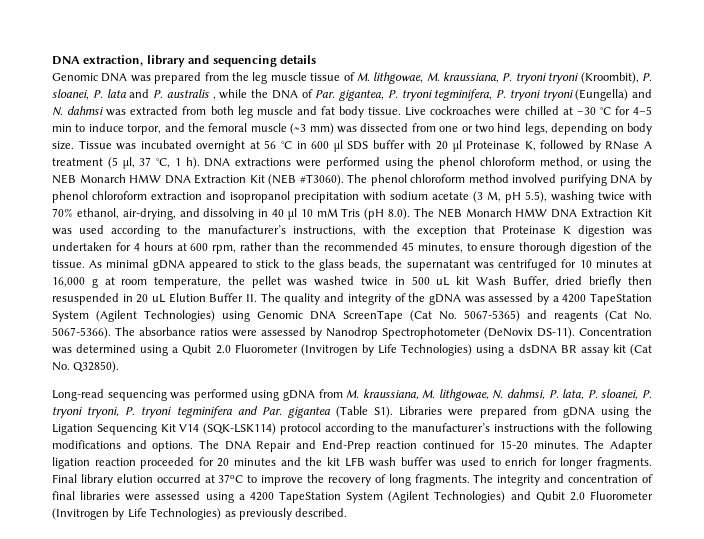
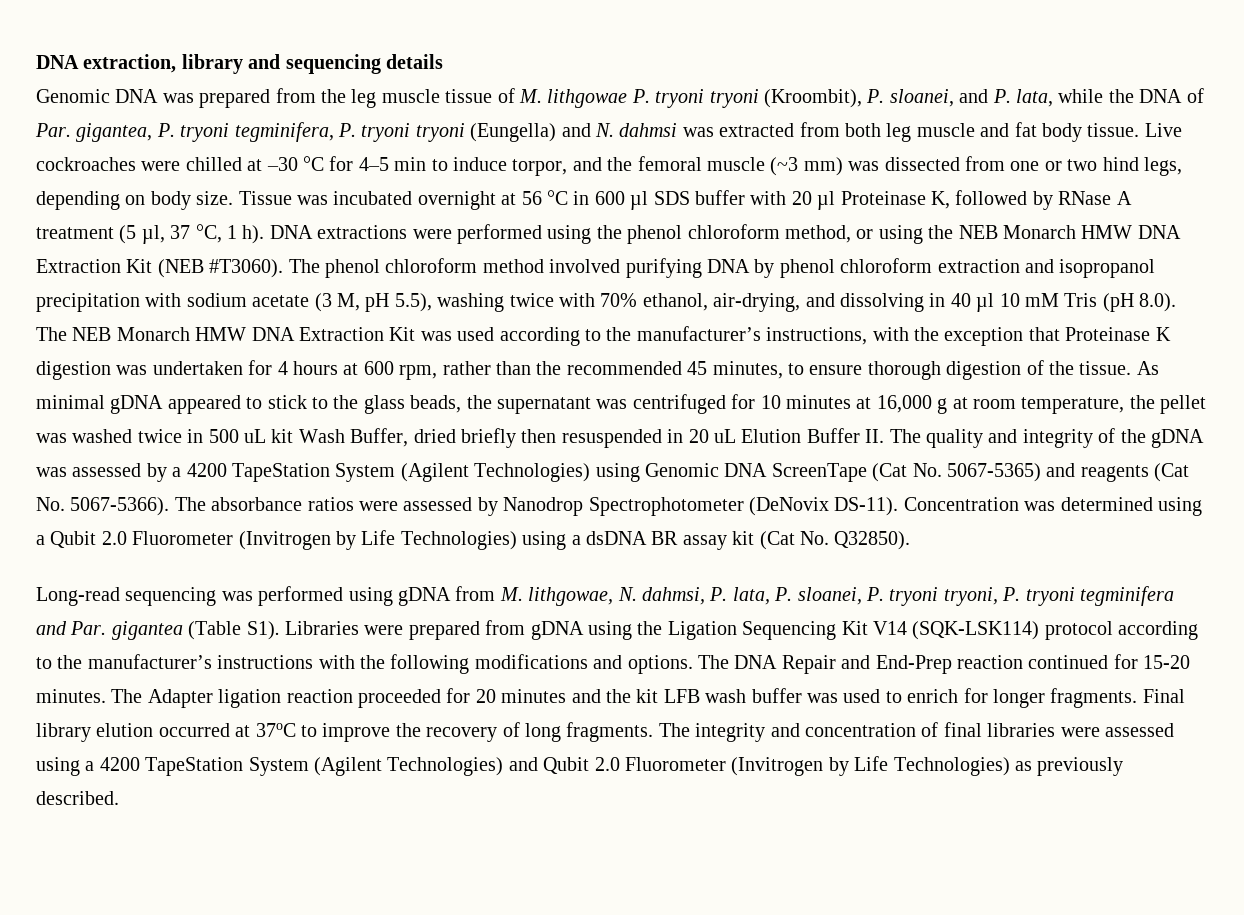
- Genomic DNA was prepared from the leg muscle tissue of M. lithgowae, M. kraussiana, P. tryoni tryoni (Kroombit), P. sloanei, P. lata and P. australis , while the DNA of Par. gigantea, P. tryoni tegminifera, P. tryoni tryoni (Eungella) and N. dahmsi was extracted from both leg muscle and fat body tissue.
+ Genomic DNA was prepared from the leg muscle tissue of M. lithgowae P. tryoni tryoni (Kroombit), P. sloanei, and P. lata, while the DNA of Par. gigantea, P. tryoni tegminifera, P. tryoni tryoni (Eungella) and N. dahmsi was extracted from both leg muscle and fat body tissue.
- Long-read sequencing was performed using gDNA from M. kraussiana, M. lithgowae, N. dahmsi, P. lata, P. sloanei, P. tryoni tryoni, P. tryoni tegminifera and Par. gigantea (Table S1). Libraries were prepared from gDNA using the Ligation Sequencing Kit V14 (SQK-LSK114) protocol according to the manufacturer’s instructions with the following modifications and options.
+ Long-read sequencing was performed using gDNA from M. lithgowae, N. dahmsi, P. lata, P. sloanei, P. tryoni tryoni, P. tryoni tegminifera and Par. gigantea (Table S1). Libraries were prepared from gDNA using the Ligation Sequencing Kit V14 (SQK-LSK114) protocol according to the manufacturer’s instructions with the following modifications and options.

